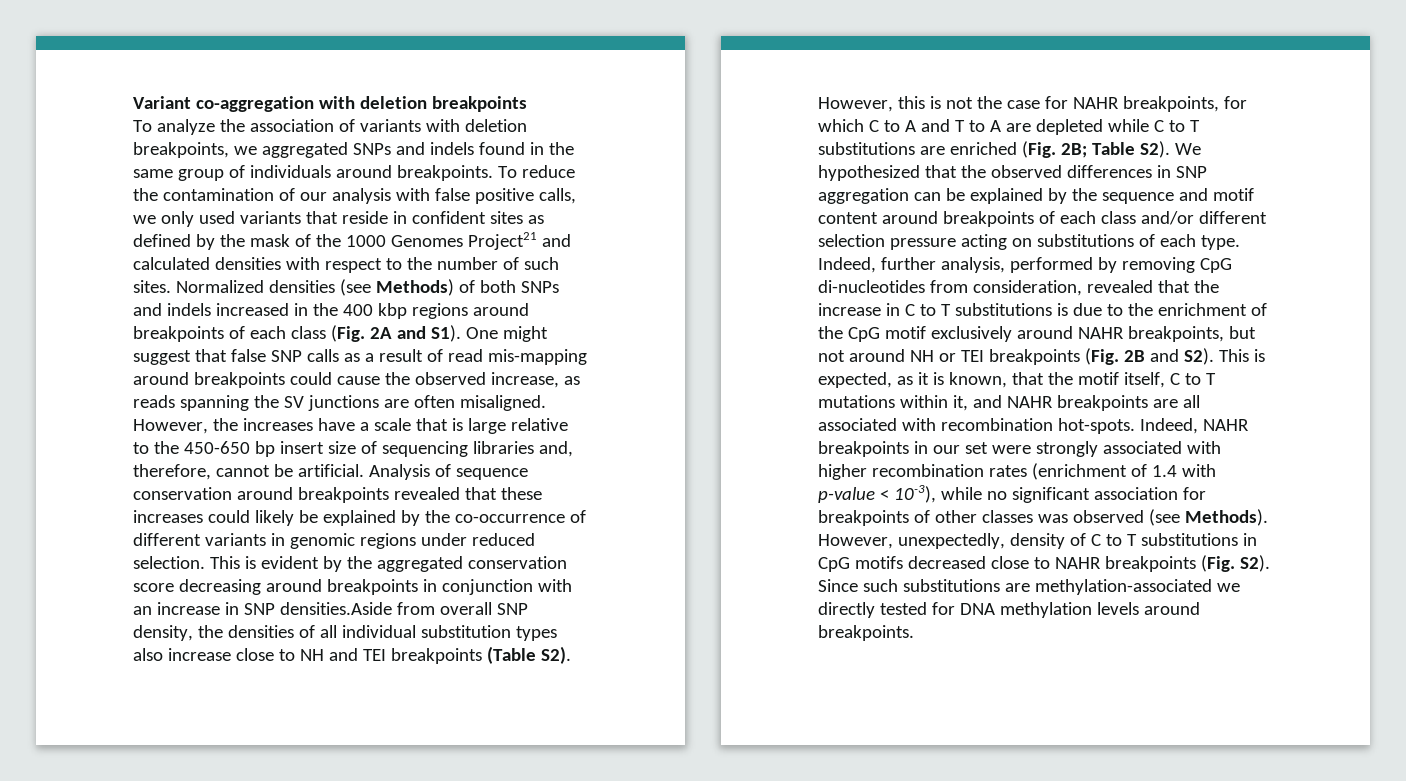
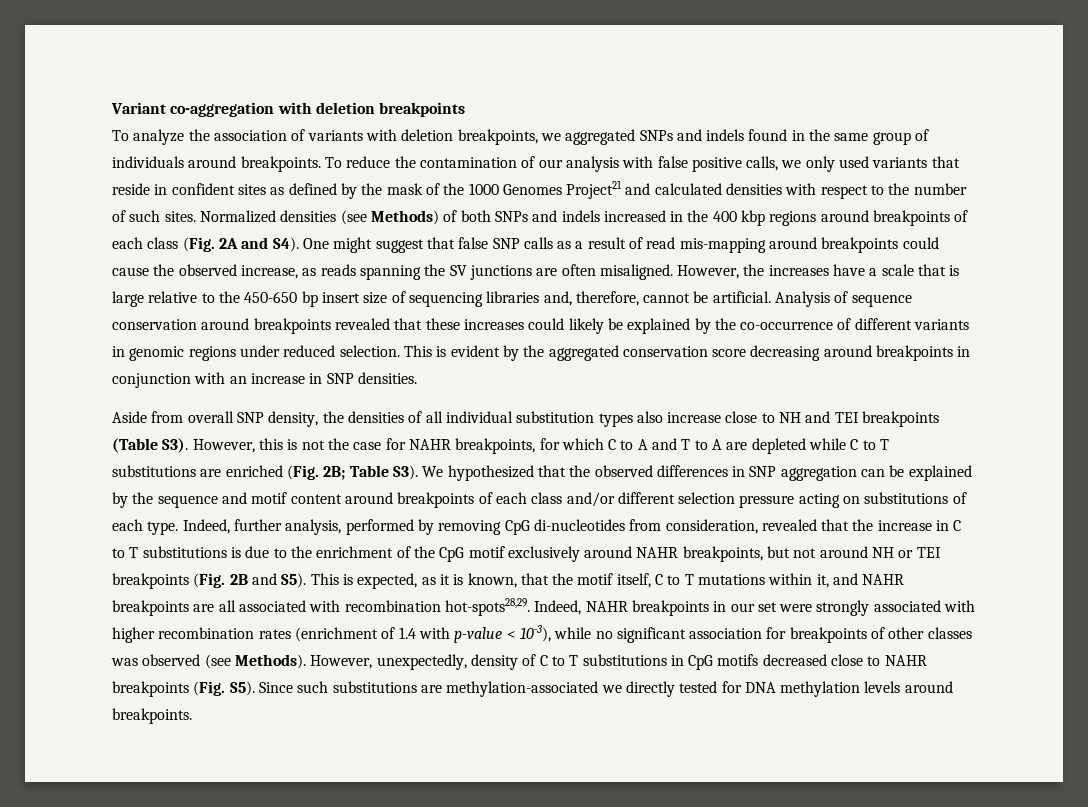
- Normalized densities (see Methods) of both SNPs and indels increased in the 400 kbp regions around breakpoints of each class (Fig. 2A and S1). One might suggest that false SNP calls as a result of read mis-mapping around breakpoints could cause the observed increase, as reads spanning the SV junctions are often misaligned.
+ Normalized densities (see Methods) of both SNPs and indels increased in the 400 kbp regions around breakpoints of each class (Fig. 2A and S4). One might suggest that false SNP calls as a result of read mis-mapping around breakpoints could cause the observed increase, as reads spanning the SV junctions are often misaligned.
- This is evident by the aggregated conservation score decreasing around breakpoints in conjunction with an increase in SNP densities.Aside from overall SNP density, the densities of all individual substitution types also increase close to NH and TEI breakpoints (Table S2). However, this is not the case for NAHR breakpoints, for which C to A and T to A are depleted while C to T substitutions are enriched (Fig. 2B;
+ This is evident by the aggregated conservation score decreasing around breakpoints in conjunction with an increase in SNP densities.
+ Aside from overall SNP density, the densities of all individual substitution types also increase close to NH and TEI breakpoints (Table S3). However, this is not the case for NAHR breakpoints, for which C to A and T to A are depleted while C to T substitutions are enriched (Fig. 2B;
- Table S2). We hypothesized that the observed differences in SNP aggregation can be explained by the sequence and motif content around breakpoints of each class and/or different selection pressure acting on substitutions of each type.
+ Table S3). We hypothesized that the observed differences in SNP aggregation can be explained by the sequence and motif content around breakpoints of each class and/or different selection pressure acting on substitutions of each type.
- Indeed, further analysis, performed by removing CpG di-nucleotides from consideration, revealed that the increase in C to T substitutions is due to the enrichment of the CpG motif exclusively around NAHR breakpoints, but not around NH or TEI breakpoints (Fig. 2B and S2). This is expected, as it is known, that the motif itself, C to T mutations within it, and NAHR breakpoints are all associated with recombination hot-spots.
+ Indeed, further analysis, performed by removing CpG di-nucleotides from consideration, revealed that the increase in C to T substitutions is due to the enrichment of the CpG motif exclusively around NAHR breakpoints, but not around NH or TEI breakpoints (Fig. 2B and S5). This is expected, as it is known, that the motif itself, C to T mutations within it, and NAHR breakpoints are all associated with recombination hot-spots28,29.
- However, unexpectedly, density of C to T substitutions in CpG motifs decreased close to NAHR breakpoints (Fig. S2). Since such substitutions are methylation-associated we directly tested for DNA methylation levels around breakpoints.
+ However, unexpectedly, density of C to T substitutions in CpG motifs decreased close to NAHR breakpoints (Fig. S5). Since such substitutions are methylation-associated we directly tested for DNA methylation levels around breakpoints.

